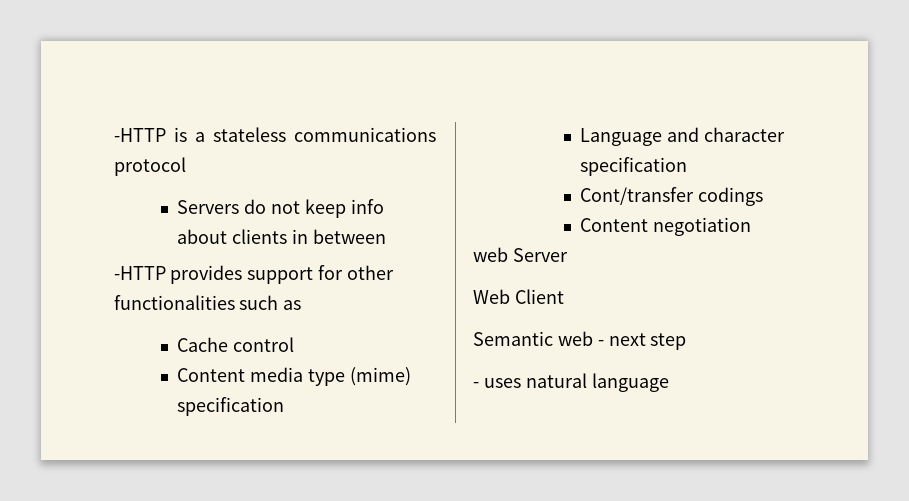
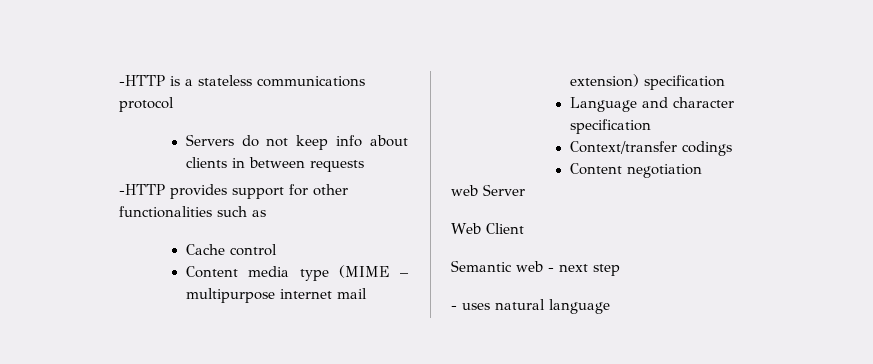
- Servers do not keep info about clients in between
+ Servers do not keep info about clients in between requests
- Content media type (mime) specification
+ Content media type (MIME – multipurpose internet mail extension) specification
- Cont/transfer codings
+ Context/transfer codings

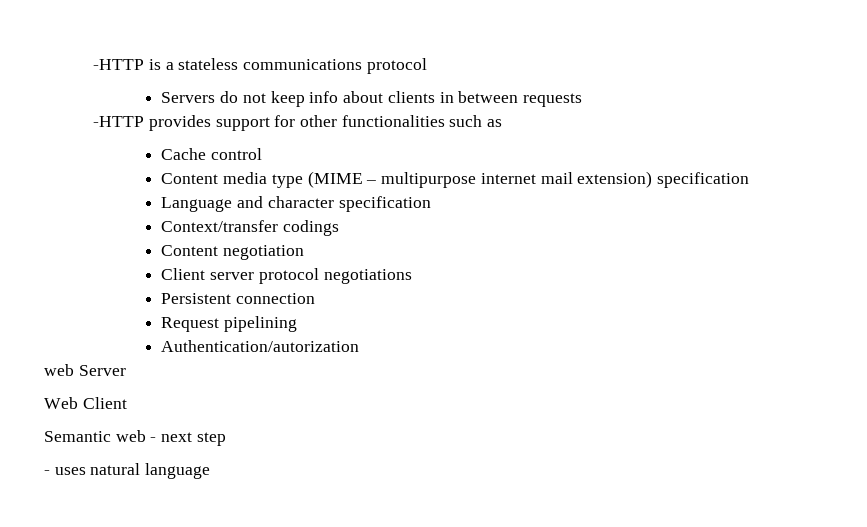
+ Client server protocol negotiations
+ Persistent connection
+ Request pipelining
+ Authentication/autorization

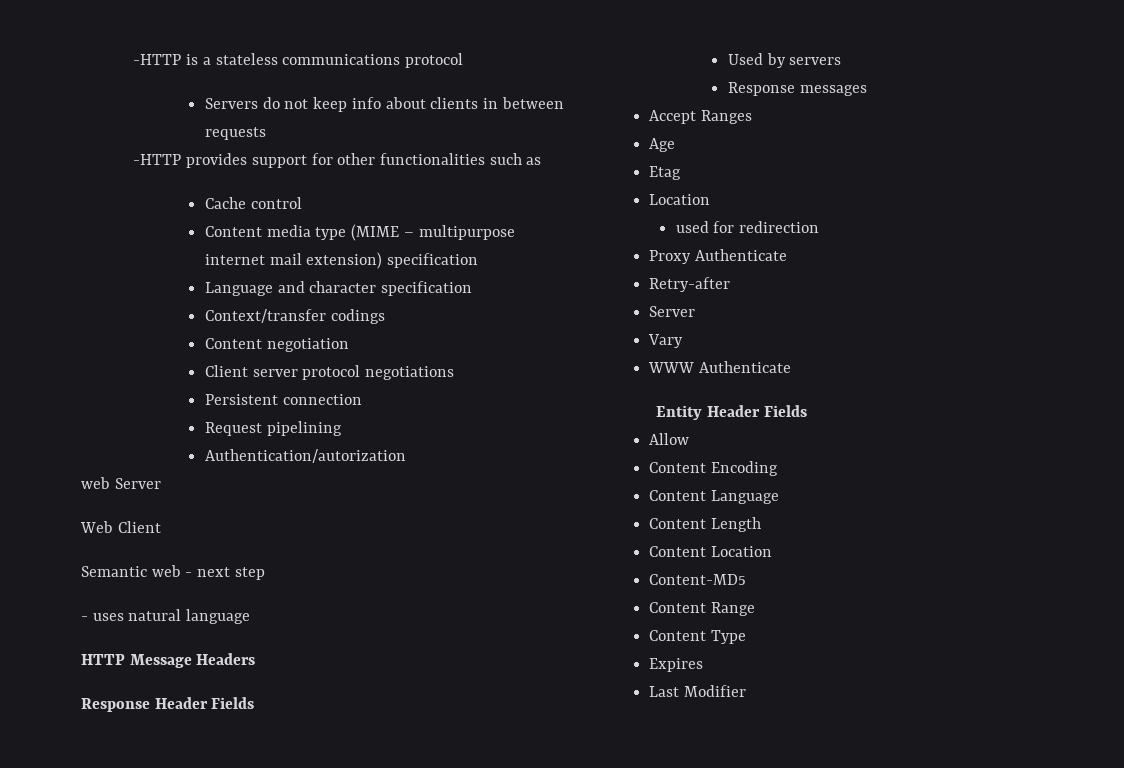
+ HTTP Message Headers
+ Response Header Fields
+ Used by servers
+ Response messages
+ Accept Ranges
+ Age
+ Etag
+ Location
+ used for redirection
+ Proxy Authenticate
+ Retry-after
+ Server
+ Vary
+ WWW Authenticate
+ Entity Header Fields
+ Allow
+ Content Encoding
+ Content Language
+ Content Length
+ Content Location
+ Content-MD5
+ Content Range
+ Content Type
+ Expires
+ Last Modifier

